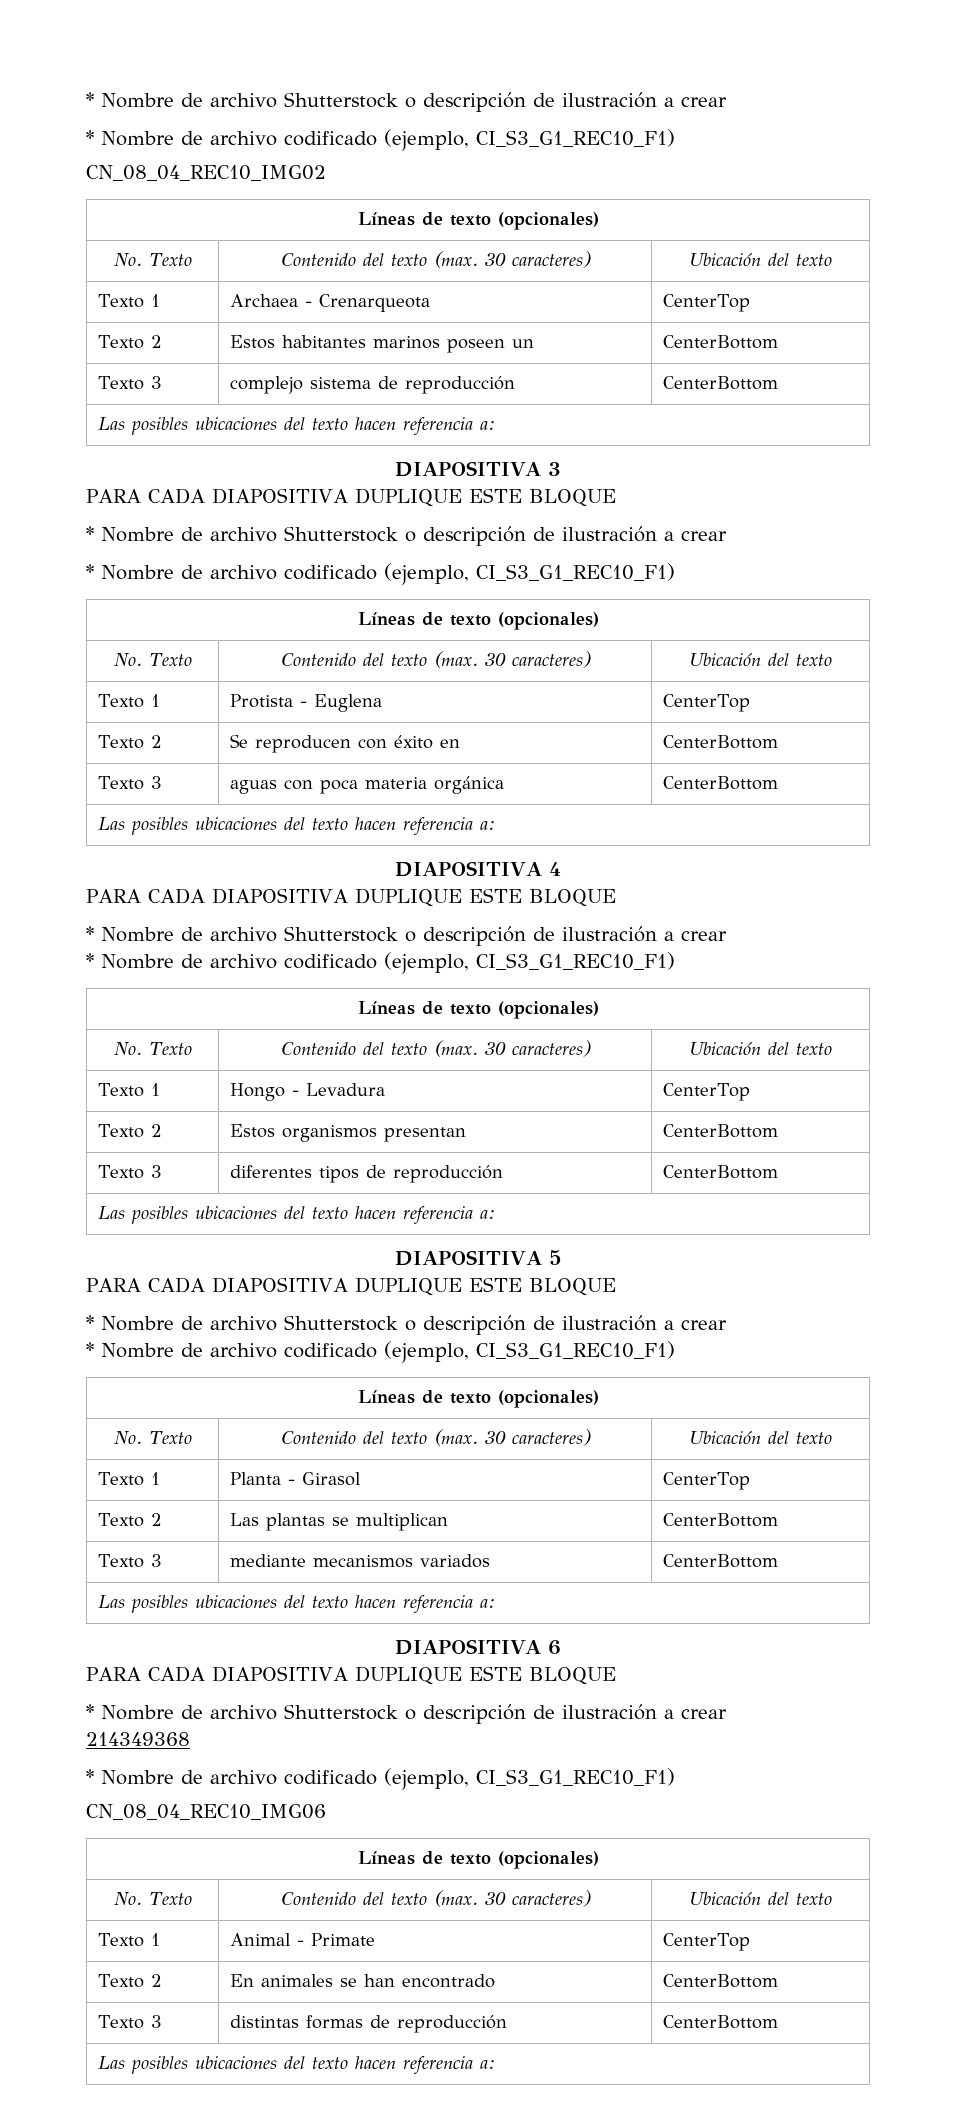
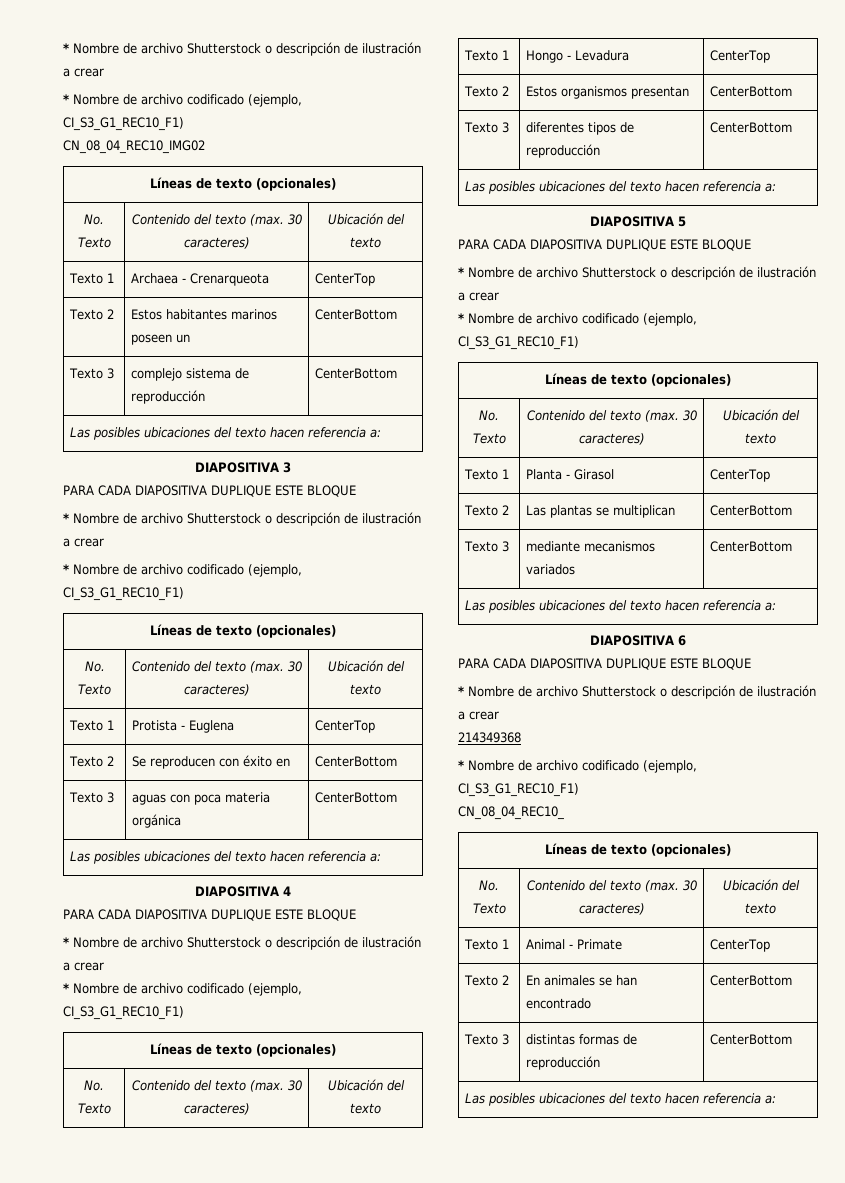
- CN_08_04_REC10_IMG06
+ CN_08_04_REC10_

